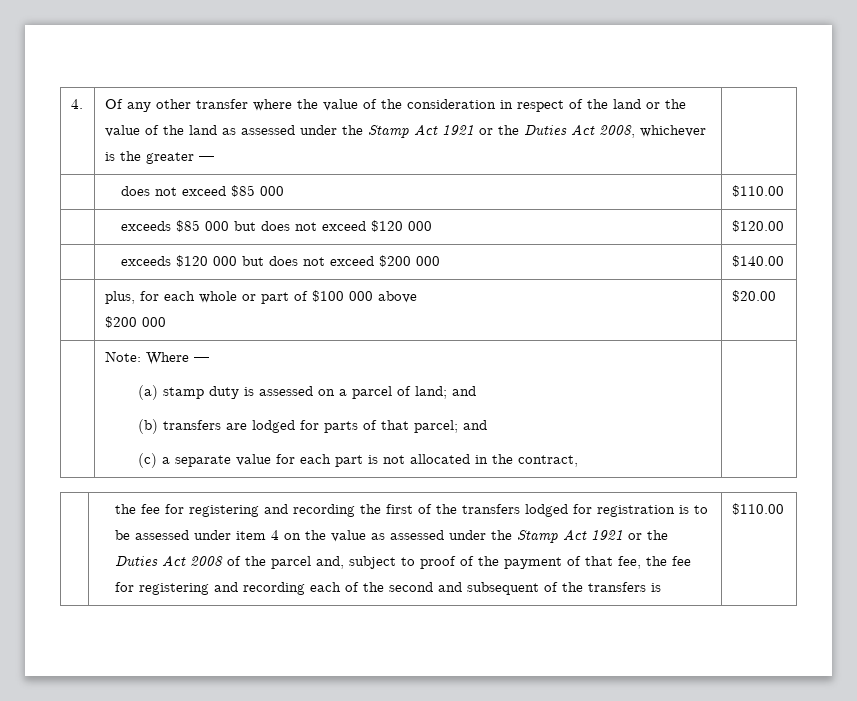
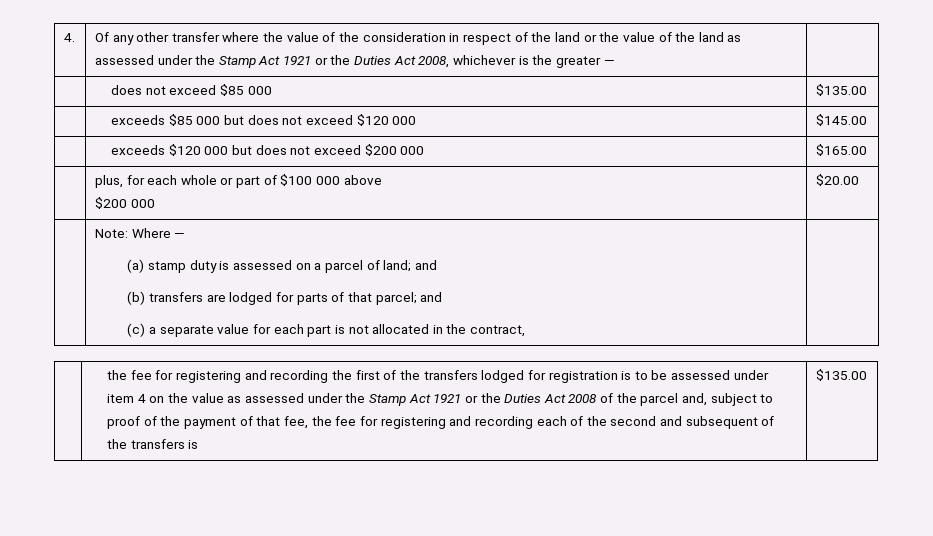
- | does not exceed $85 000 | $110.00
+ | does not exceed $85 000 | $135.00
- | exceeds $85 000 but does not exceed $120 000 | $120.00
+ | exceeds $85 000 but does not exceed $120 000 | $145.00
- | exceeds $120 000 but does not exceed $200 000 | $140.00
+ | exceeds $120 000 but does not exceed $200 000 | $165.00
- the fee for registering and recording the first of the transfers lodged for registration is to be assessed under item 4 on the value as assessed under the Stamp Act 1921 or the Duties Act 2008 of the parcel and, subject to proof of the payment of that fee, the fee for registering and recording each of the second and subsequent of the transfers is | $110.00
+ the fee for registering and recording the first of the transfers lodged for registration is to be assessed under item 4 on the value as assessed under the Stamp Act 1921 or the Duties Act 2008 of the parcel and, subject to proof of the payment of that fee, the fee for registering and recording each of the second and subsequent of the transfers is | $135.00

